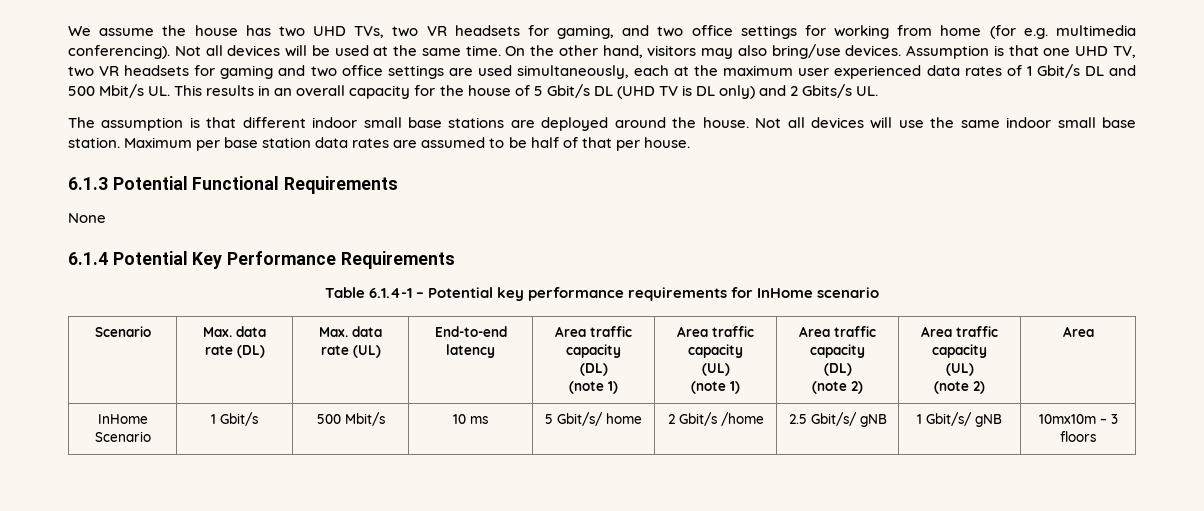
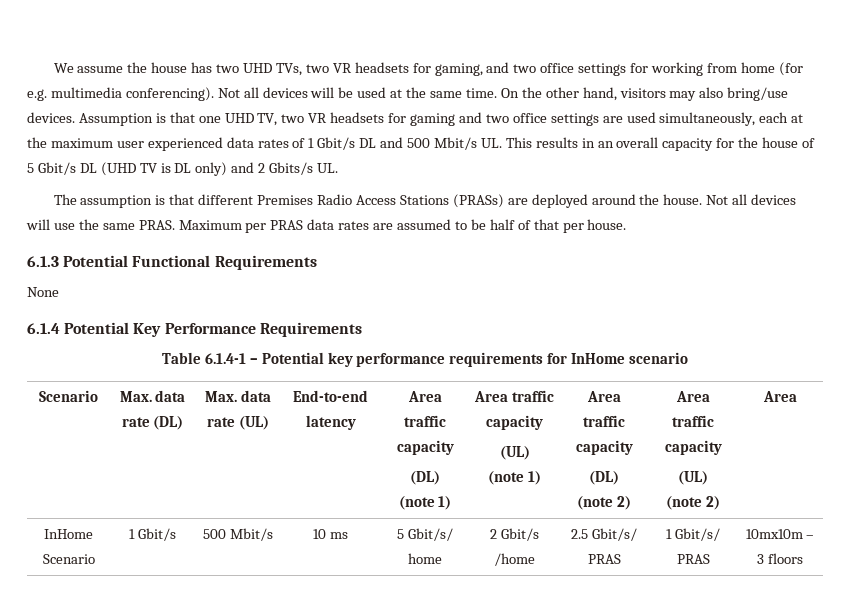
- The assumption is that different indoor small base stations are deployed around the house.
+ The assumption is that different Premises Radio Access Stations (PRASs) are deployed around the house.
- Not all devices will use the same indoor small base station. Maximum per base station data rates are assumed to be half of that per house.
+ Not all devices will use the same PRAS. Maximum per PRAS data rates are assumed to be half of that per house.
- InHome Scenario | 1 Gbit/s | 500 Mbit/s | 10 ms | 5 Gbit/s/ home | 2 Gbit/s /home | 2.5 Gbit/s/ gNB | 1 Gbit/s/ gNB | 10mx10m – 3 floors
+ InHome Scenario | 1 Gbit/s | 500 Mbit/s | 10 ms | 5 Gbit/s/ home | 2 Gbit/s /home | 2.5 Gbit/s/ PRAS | 1 Gbit/s/ PRAS | 10mx10m – 3 floors

